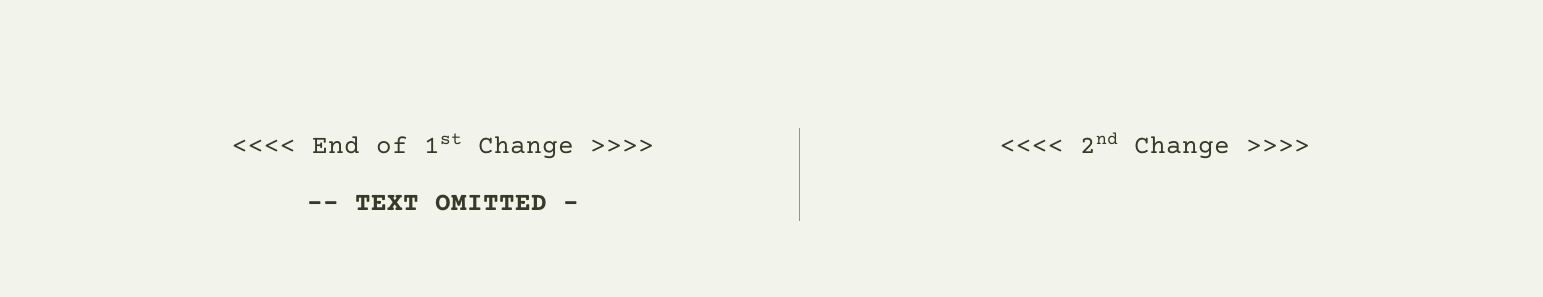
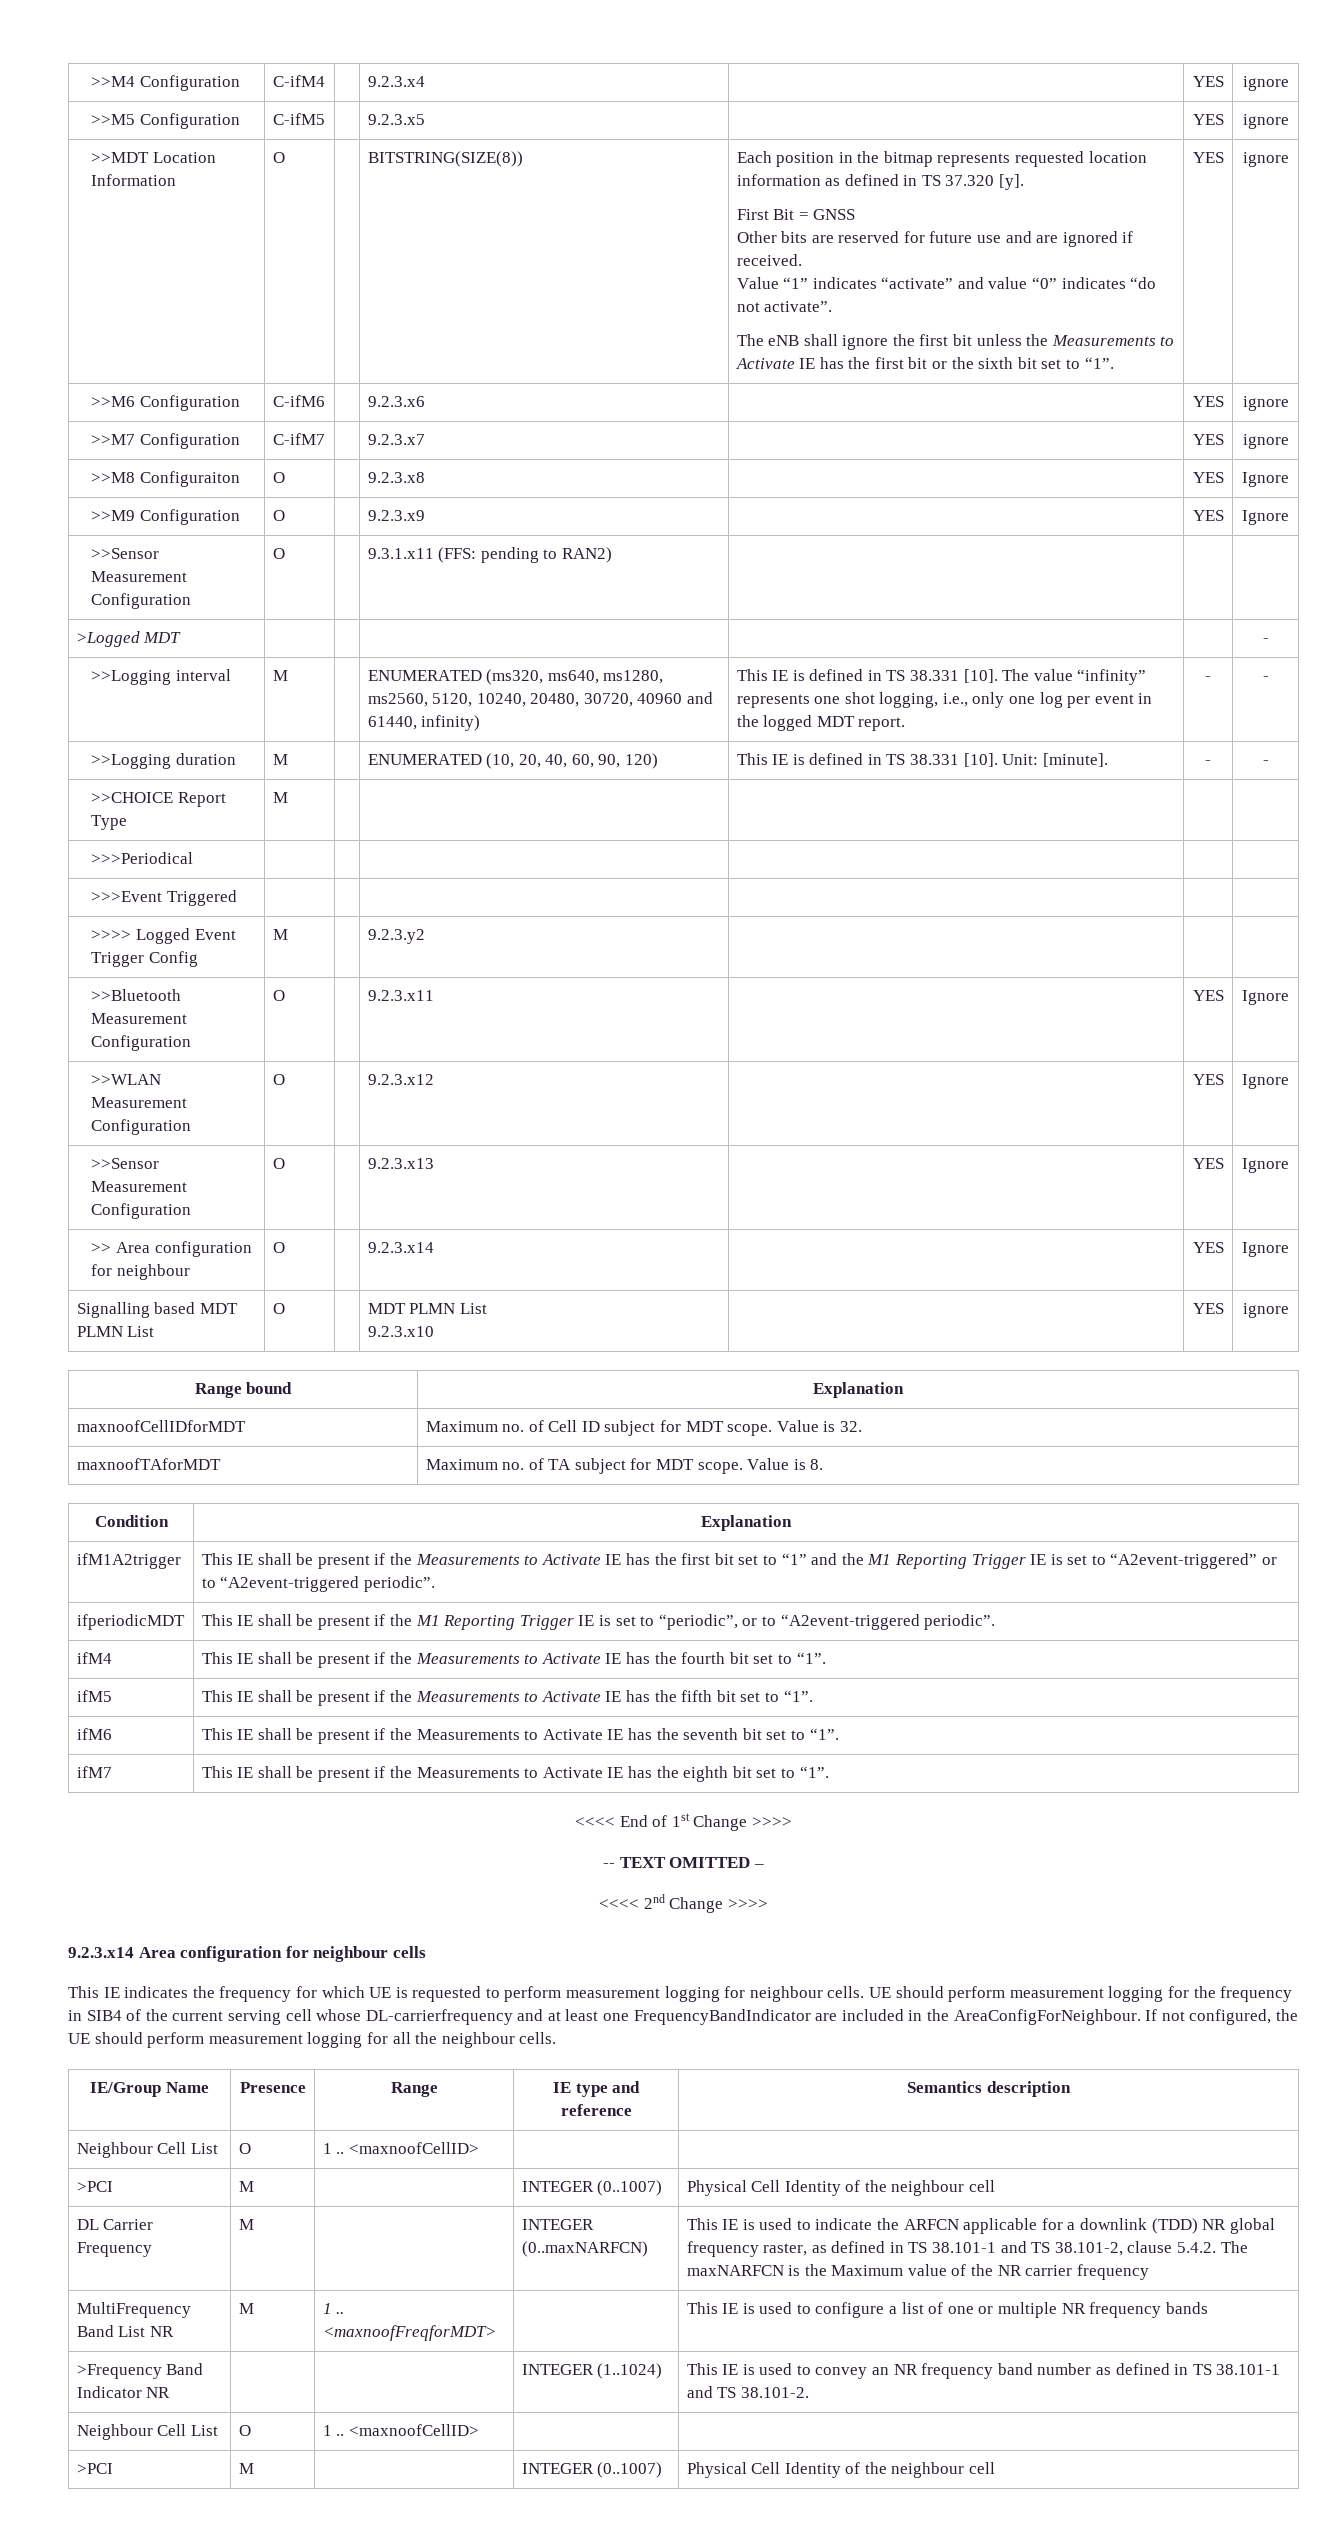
+ >>M4 Configuration | C-ifM4 | | 9.2.3.x4 | | YES | ignore
+ >>M5 Configuration | C-ifM5 | | 9.2.3.x5 | | YES | ignore
+ >>MDT Location Information | O | | BITSTRING(SIZE(8)) | Each position in the bitmap represents requested location information as defined in TS 37.320 [y].
+ First Bit = GNSS
+ Other bits are reserved for future use and are ignored if received.
+ Value “1” indicates “activate” and value “0” indicates “do not activate”.
+ The eNB shall ignore the first bit unless the Measurements to Activate IE has the first bit or the sixth bit set to “1”. | YES | ignore
+ >>M6 Configuration | C-ifM6 | | 9.2.3.x6 | | YES | ignore
+ >>M7 Configuration | C-ifM7 | | 9.2.3.x7 | | YES | ignore
+ >>M8 Configuraiton | O | | 9.2.3.x8 | | YES | Ignore
+ >>M9 Configuration | O | | 9.2.3.x9 | | YES | Ignore
+ >>Sensor Measurement Configuration | O | | 9.3.1.x11 (FFS: pending to RAN2) | | |
+ >Logged MDT | | | | | | -
+ >>Logging interval | M | | ENUMERATED (ms320, ms640, ms1280, ms2560, 5120, 10240, 20480, 30720, 40960 and 61440, infinity) | This IE is defined in TS 38.331 [10]. The value “infinity” represents one shot logging, i.e., only one log per event in the logged MDT report. | - | -
+ >>Logging duration | M | | ENUMERATED (10, 20, 40, 60, 90, 120) | This IE is defined in TS 38.331 [10]. Unit: [minute]. | - | -
+ >>CHOICE Report Type | M | | | | |
+ >>>Periodical | | | | | |
+ >>>Event Triggered | | | | | |
+ >>>> Logged Event Trigger Config | M | | 9.2.3.y2 | | |
+ >>Bluetooth Measurement Configuration | O | | 9.2.3.x11 | | YES | Ignore
+ >>WLAN Measurement Configuration | O | | 9.2.3.x12 | | YES | Ignore
+ >>Sensor Measurement Configuration | O | | 9.2.3.x13 | | YES | Ignore
+ >> Area configuration for neighbour | O | | 9.2.3.x14 | | YES | Ignore
+ Signalling based MDT PLMN List | O | | MDT PLMN List
+ 9.2.3.x10 | | YES | ignore
+ Range bound | Explanation
+ maxnoofCellIDforMDT | Maximum no. of Cell ID subject for MDT scope. Value is 32.
+ maxnoofTAforMDT | Maximum no. of TA subject for MDT scope. Value is 8.
+ Condition | Explanation
+ ifM1A2trigger | This IE shall be present if the Measurements to Activate IE has the first bit set to “1” and the M1 Reporting Trigger IE is set to “A2event-triggered” or to “A2event-triggered periodic”.
+ ifperiodicMDT | This IE shall be present if the M1 Reporting Trigger IE is set to “periodic”, or to “A2event-triggered periodic”.
+ ifM4 | This IE shall be present if the Measurements to Activate IE has the fourth bit set to “1”.
+ ifM5 | This IE shall be present if the Measurements to Activate IE has the fifth bit set to “1”.
+ ifM6 | This IE shall be present if the Measurements to Activate IE has the seventh bit set to “1”.
+ ifM7 | This IE shall be present if the Measurements to Activate IE has the eighth bit set to “1”.
+ 9.2.3.x14 Area configuration for neighbour cells
+ This IE indicates the frequency for which UE is requested to perform measurement logging for neighbour cells. UE should perform measurement logging for the frequency in SIB4 of the current serving cell whose DL-carrierfrequency and at least one FrequencyBandIndicator are included in the AreaConfigForNeighbour. If not configured, the UE should perform measurement logging for all the neighbour cells.
+ IE/Group Name | Presence | Range | IE type and reference | Semantics description
+ Neighbour Cell List | O | 1 .. <maxnoofCellID> | |
+ >PCI | M | | INTEGER (0..1007) | Physical Cell Identity of the neighbour cell
+ DL Carrier Frequency | M | | INTEGER (0..maxNARFCN) | This IE is used to indicate the ARFCN applicable for a downlink (TDD) NR global frequency raster, as defined in TS 38.101-1 and TS 38.101-2, clause 5.4.2. The maxNARFCN is the Maximum value of the NR carrier frequency
+ MultiFrequency Band List NR | M | 1 .. <maxnoofFreqforMDT> | | This IE is used to configure a list of one or multiple NR frequency bands
+ >Frequency Band Indicator NR | | | INTEGER (1..1024) | This IE is used to convey an NR frequency band number as defined in TS 38.101-1 and TS 38.101-2.
+ Neighbour Cell List | O | 1 .. <maxnoofCellID> | |
+ >PCI | M | | INTEGER (0..1007) | Physical Cell Identity of the neighbour cell

